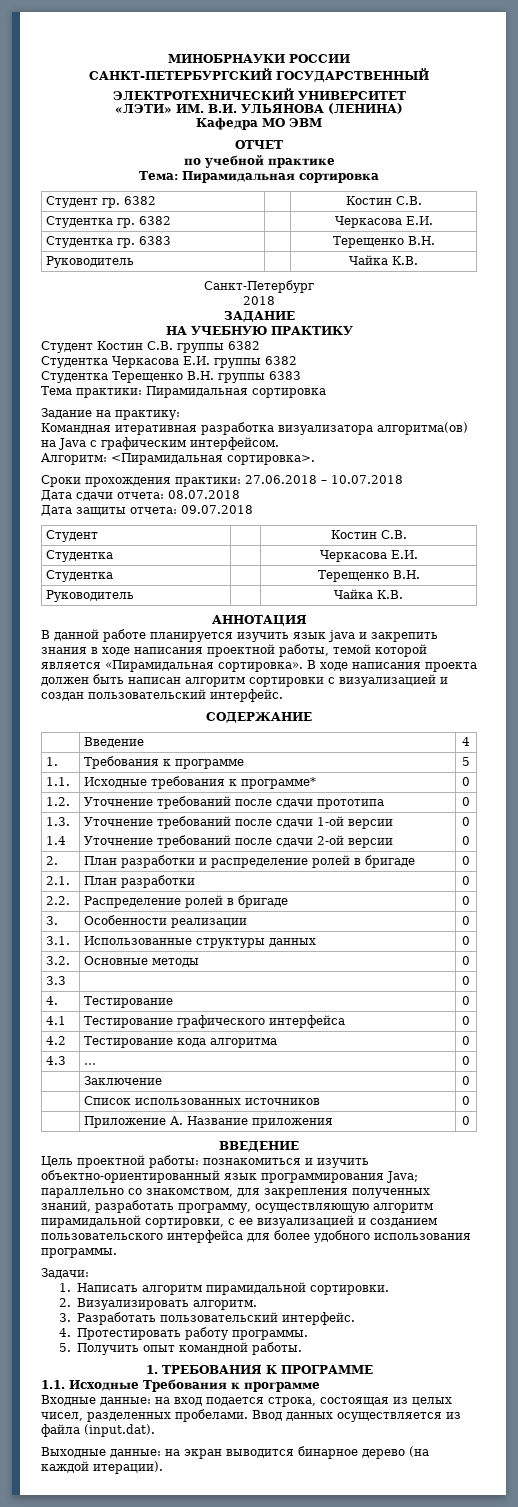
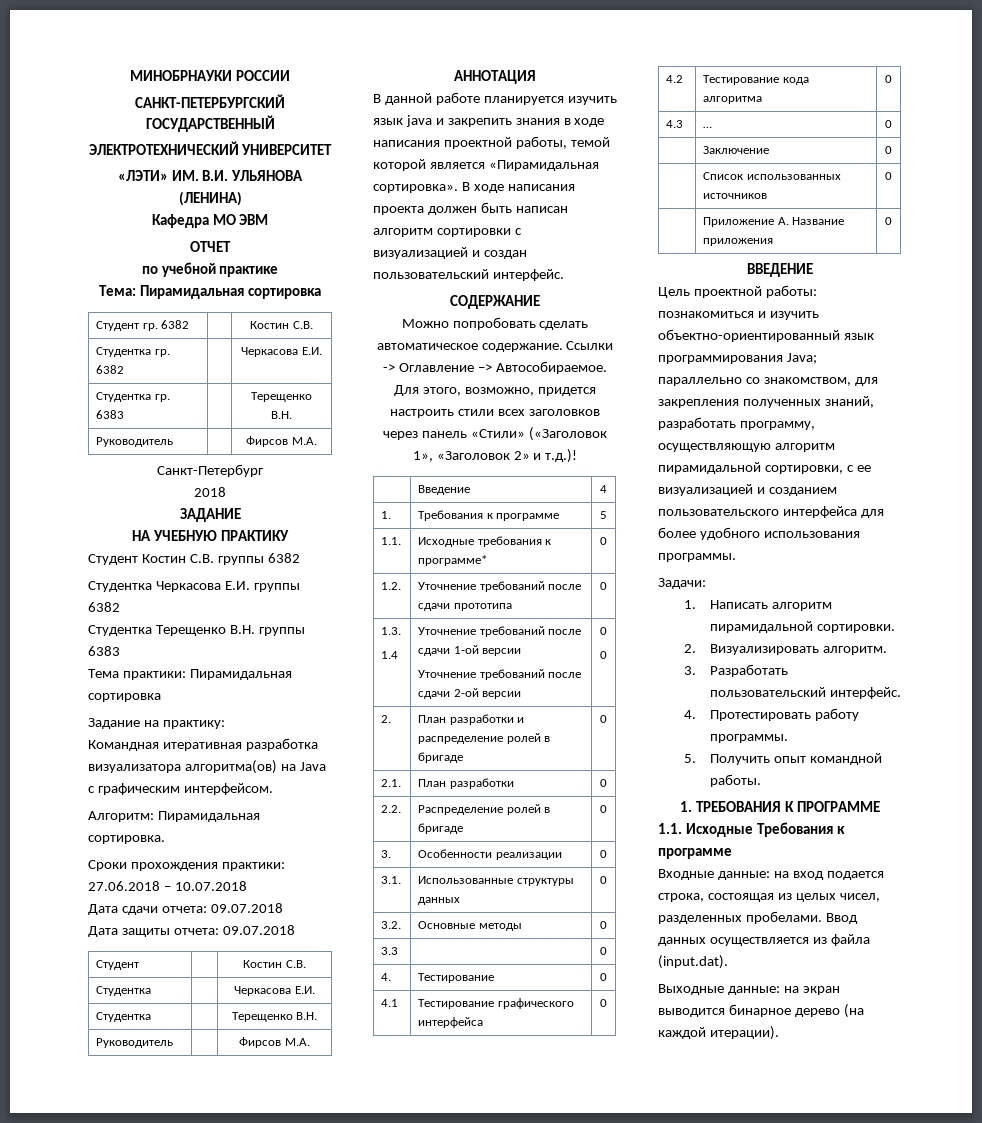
  Студентка гр. 6383 | | Терещенко В.Н.
- Руководитель | | Чайка К.В.
+ Руководитель | | Фирсов М.А.
- Алгоритм: <Пирамидальная сортировка>.
+ Алгоритм: Пирамидальная сортировка.
- Дата сдачи отчета: 08.07.2018
+ Дата сдачи отчета: 09.07.2018
  Студентка | | Терещенко В.Н.
- Руководитель | | Чайка К.В.
+ Руководитель | | Фирсов М.А.
+ Можно попробовать сделать автоматическое содержание. Ссылки -> Оглавление –> Автособираемое. Для этого, возможно, придется настроить стили всех заголовков через панель «Стили» («Заголовок 1», «Заголовок 2» и т.д.)!

